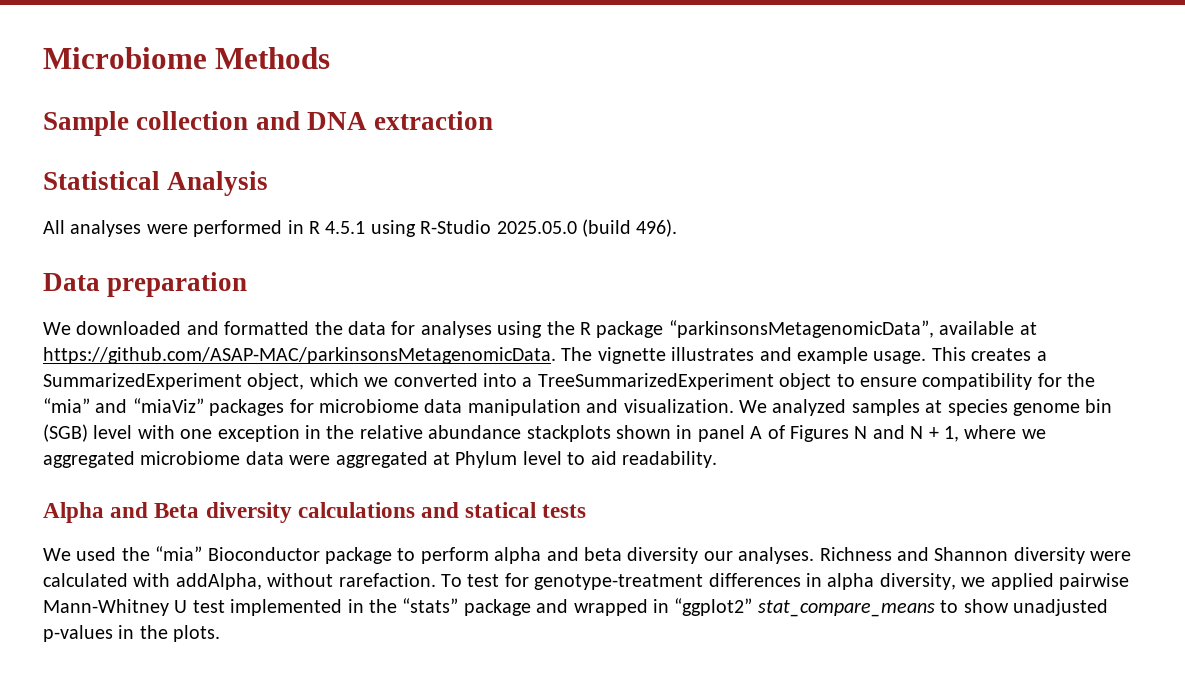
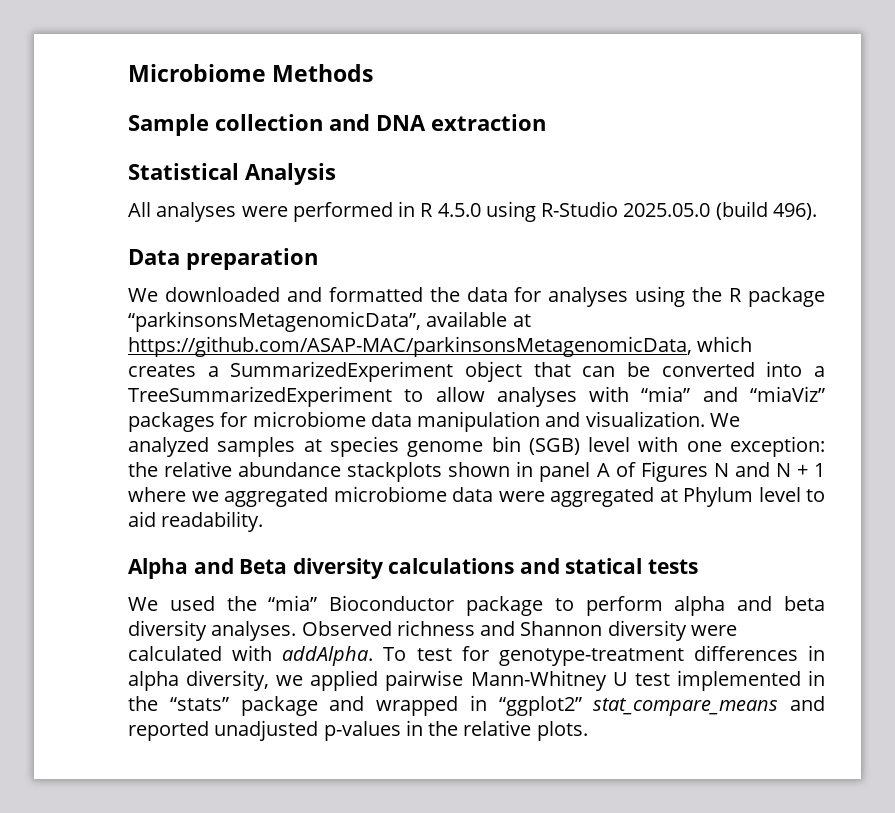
- All analyses were performed in R 4.5.1 using R-Studio 2025.05.0 (build 496).
+ All analyses were performed in R 4.5.0 using R-Studio 2025.05.0 (build 496).
- We downloaded and formatted the data for analyses using the R package “parkinsonsMetagenomicData”, available at https://github.com/ASAP-MAC/parkinsonsMetagenomicData. The vignette illustrates and example usage. This creates a SummarizedExperiment object, which we converted into a TreeSummarizedExperiment object to ensure compatibility for the “mia” and “miaViz” packages for microbiome data manipulation and visualization.
+ We downloaded and formatted the data for analyses using the R package “parkinsonsMetagenomicData”, available at https://github.com/ASAP-MAC/parkinsonsMetagenomicData, which creates a SummarizedExperiment object that can be converted into a TreeSummarizedExperiment to allow analyses with “mia” and “miaViz” packages for microbiome data manipulation and visualization.
- We analyzed samples at species genome bin (SGB) level with one exception in the relative abundance stackplots shown in panel A of Figures N and N + 1, where we aggregated microbiome data were aggregated at Phylum level to aid readability.
+ We analyzed samples at species genome bin (SGB) level with one exception: the relative abundance stackplots shown in panel A of Figures N and N + 1 where we aggregated microbiome data were aggregated at Phylum level to aid readability.
- We used the “mia” Bioconductor package to perform alpha and beta diversity our analyses. Richness and Shannon diversity were calculated with addAlpha, without rarefaction.
+ We used the “mia” Bioconductor package to perform alpha and beta diversity analyses. Observed richness and Shannon diversity were calculated with addAlpha.
- To test for genotype-treatment differences in alpha diversity, we applied pairwise Mann-Whitney U test implemented in the “stats” package and wrapped in “ggplot2” stat_compare_means to show unadjusted p-values in the plots.
+ To test for genotype-treatment differences in alpha diversity, we applied pairwise Mann-Whitney U test implemented in the “stats” package and wrapped in “ggplot2” stat_compare_means and reported unadjusted p-values in the relative plots.

